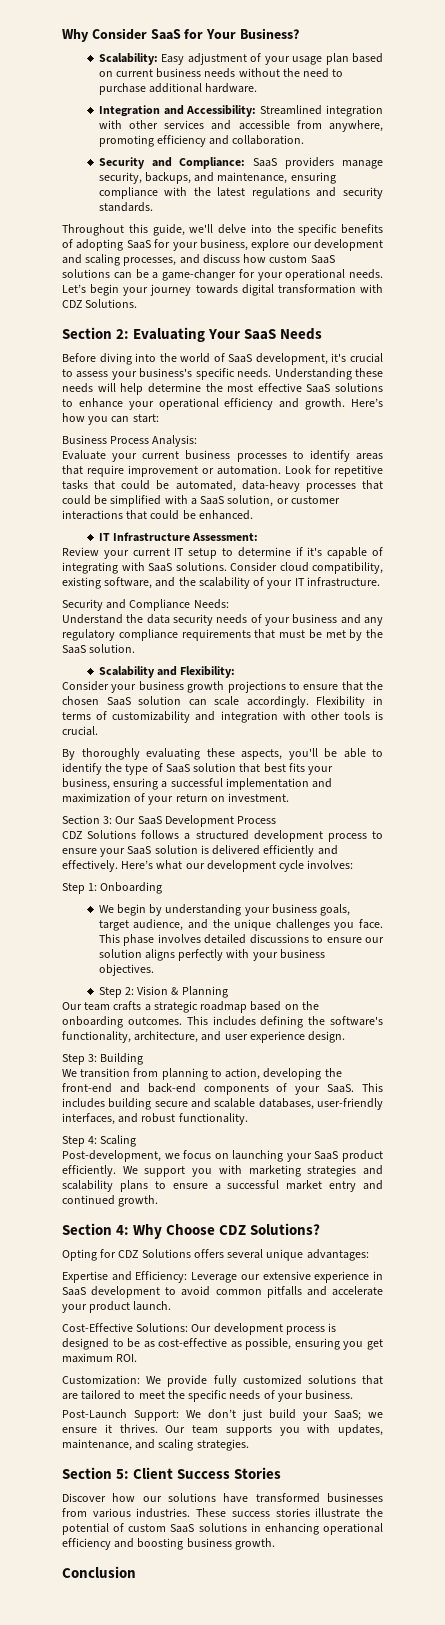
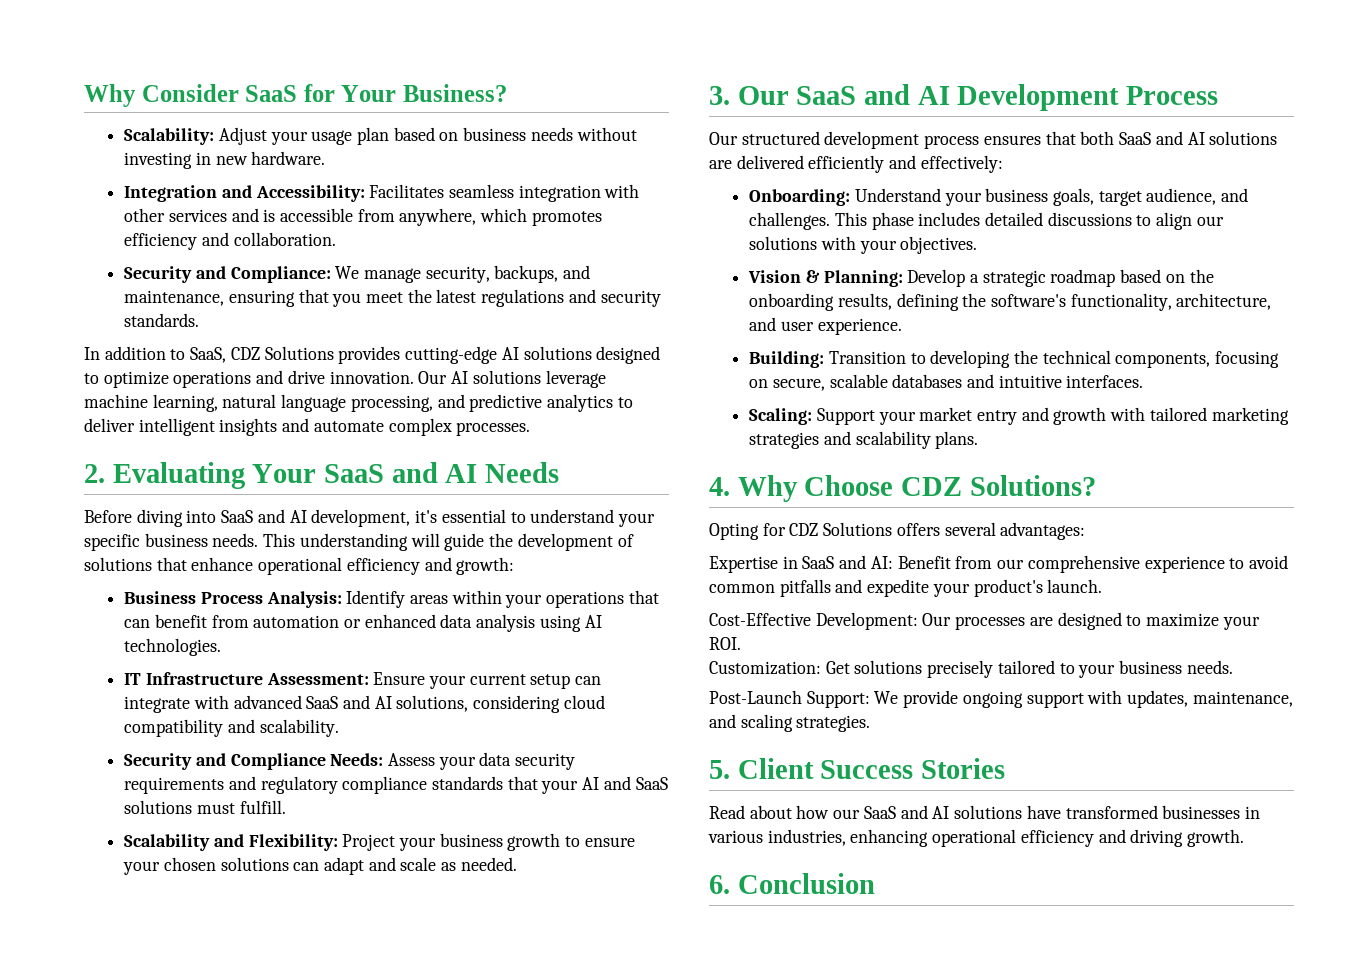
- Scalability: Easy adjustment of your usage plan based on current business needs without the need to purchase additional hardware.
+ Scalability: Adjust your usage plan based on business needs without investing in new hardware.
- Integration and Accessibility: Streamlined integration with other services and accessible from anywhere, promoting efficiency and collaboration.
+ Integration and Accessibility: Facilitates seamless integration with other services and is accessible from anywhere, which promotes efficiency and collaboration.
- Security and Compliance: SaaS providers manage security, backups, and maintenance, ensuring compliance with the latest regulations and security standards.
+ Security and Compliance: We manage security, backups, and maintenance, ensuring that you meet the latest regulations and security standards.
- Throughout this guide, we'll delve into the specific benefits of adopting SaaS for your business, explore our development and scaling processes, and discuss how custom SaaS solutions can be a game-changer for your operational needs. Let’s begin your journey towards digital transformation with CDZ Solutions.
- Section 2: Evaluating Your SaaS Needs
+ In addition to SaaS, CDZ Solutions provides cutting-edge AI solutions designed to optimize operations and drive innovation. Our AI solutions leverage machine learning, natural language processing, and predictive analytics to deliver intelligent insights and automate complex processes.
+ 2. Evaluating Your SaaS and AI Needs
- Before diving into the world of SaaS development, it's crucial to assess your business's specific needs. Understanding these needs will help determine the most effective SaaS solutions to enhance your operational efficiency and growth. Here’s how you can start:
- Business Process Analysis:
- Evaluate your current business processes to identify areas that require improvement or automation. Look for repetitive tasks that could be automated, data-heavy processes that could be simplified with a SaaS solution, or customer interactions that could be enhanced.
+ Before diving into SaaS and AI development, it's essential to understand your specific business needs. This understanding will guide the development of solutions that enhance operational efficiency and growth:
+ Business Process Analysis: Identify areas within your operations that can benefit from automation or enhanced data analysis using AI technologies.
- IT Infrastructure Assessment:
- Review your current IT setup to determine if it's capable of integrating with SaaS solutions. Consider cloud compatibility, existing software, and the scalability of your IT infrastructure.
- Security and Compliance Needs:
- Understand the data security needs of your business and any regulatory compliance requirements that must be met by the SaaS solution.
+ IT Infrastructure Assessment: Ensure your current setup can integrate with advanced SaaS and AI solutions, considering cloud compatibility and scalability.
+ Security and Compliance Needs: Assess your data security requirements and regulatory compliance standards that your AI and SaaS solutions must fulfill.
- Scalability and Flexibility:
- Consider your business growth projections to ensure that the chosen SaaS solution can scale accordingly. Flexibility in terms of customizability and integration with other tools is crucial.
- By thoroughly evaluating these aspects, you'll be able to identify the type of SaaS solution that best fits your business, ensuring a successful implementation and maximization of your return on investment.
- Section 3: Our SaaS Development Process
- CDZ Solutions follows a structured development process to ensure your SaaS solution is delivered efficiently and effectively. Here’s what our development cycle involves:
- Step 1: Onboarding
- We begin by understanding your business goals, target audience, and the unique challenges you face.
+ Scalability and Flexibility: Project your business growth to ensure your chosen solutions can adapt and scale as needed.
+ 3. Our SaaS and AI Development Process
+ Our structured development process ensures that both SaaS and AI solutions are delivered efficiently and effectively:
+ Onboarding: Understand your business goals, target audience, and challenges.
- This phase involves detailed discussions to ensure our solution aligns perfectly with your business objectives.
+ This phase includes detailed discussions to align our solutions with your objectives.
- Step 2: Vision & Planning
- Our team crafts a strategic roadmap based on the onboarding outcomes. This includes defining the software's functionality, architecture, and user experience design.
- Step 3: Building
- We transition from planning to action, developing the front-end and back-end components of your SaaS. This includes building secure and scalable databases, user-friendly interfaces, and robust functionality.
- Step 4: Scaling
- Post-development, we focus on launching your SaaS product efficiently. We support you with marketing strategies and scalability plans to ensure a successful market entry and continued growth.
- Section 4: Why Choose CDZ Solutions?
+ Vision & Planning: Develop a strategic roadmap based on the onboarding results, defining the software's functionality, architecture, and user experience.
+ Building: Transition to developing the technical components, focusing on secure, scalable databases and intuitive interfaces.
+ Scaling: Support your market entry and growth with tailored marketing strategies and scalability plans.
+ 4. Why Choose CDZ Solutions?
- Opting for CDZ Solutions offers several unique advantages:
+ Opting for CDZ Solutions offers several advantages:
- Expertise and Efficiency: Leverage our extensive experience in SaaS development to avoid common pitfalls and accelerate your product launch.
+ Expertise in SaaS and AI: Benefit from our comprehensive experience to avoid common pitfalls and expedite your product's launch.
- Cost-Effective Solutions: Our development process is designed to be as cost-effective as possible, ensuring you get maximum ROI.
- Customization: We provide fully customized solutions that are tailored to meet the specific needs of your business.
- Post-Launch Support: We don’t just build your SaaS; we ensure it thrives. Our team supports you with updates, maintenance, and scaling strategies.
+ Cost-Effective Development: Our processes are designed to maximize your ROI.
+ Customization: Get solutions precisely tailored to your business needs.
+ Post-Launch Support: We provide ongoing support with updates, maintenance, and scaling strategies.
- Section 5: Client Success Stories
+ 5. Client Success Stories
- Discover how our solutions have transformed businesses from various industries. These success stories illustrate the potential of custom SaaS solutions in enhancing operational efficiency and boosting business growth.
- Conclusion
+ Read about how our SaaS and AI solutions have transformed businesses in various industries, enhancing operational efficiency and driving growth.
+ 6. Conclusion

